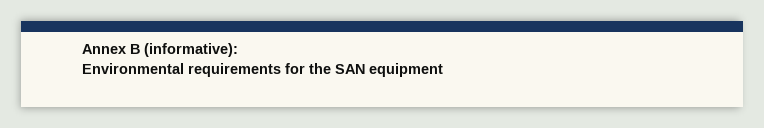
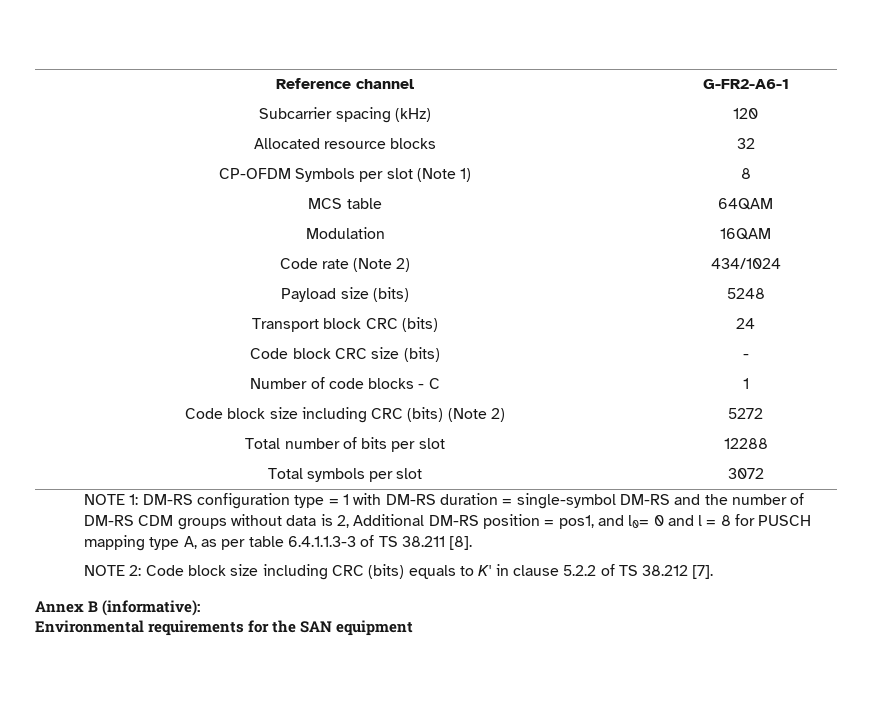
+ Reference channel | G-FR2-A6-1
+ Subcarrier spacing (kHz) | 120
+ Allocated resource blocks | 32
+ CP-OFDM Symbols per slot (Note 1) | 8
+ MCS table | 64QAM
+ Modulation | 16QAM
+ Code rate (Note 2) | 434/1024
+ Payload size (bits) | 5248
+ Transport block CRC (bits) | 24
+ Code block CRC size (bits) | -
+ Number of code blocks - C | 1
+ Code block size including CRC (bits) (Note 2) | 5272
+ Total number of bits per slot | 12288
+ Total symbols per slot | 3072
+ NOTE 1: DM-RS configuration type = 1 with DM-RS duration = single-symbol DM-RS and the number of DM-RS CDM groups without data is 2, Additional DM-RS position = pos1, and l0= 0 and l = 8 for PUSCH mapping type A, as per table 6.4.1.1.3-3 of TS 38.211 [8].
+ NOTE 2: Code block size including CRC (bits) equals to K' in clause 5.2.2 of TS 38.212 [7].

